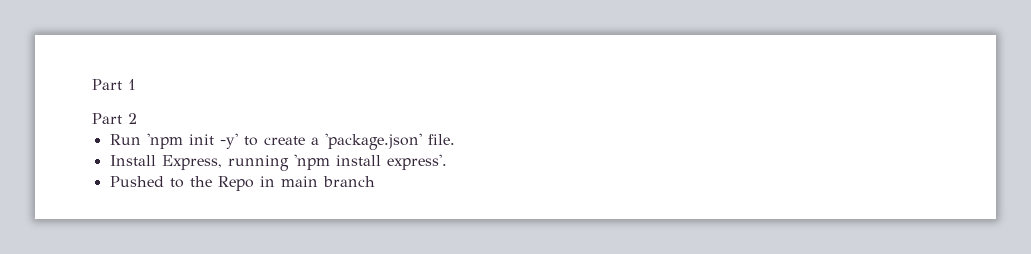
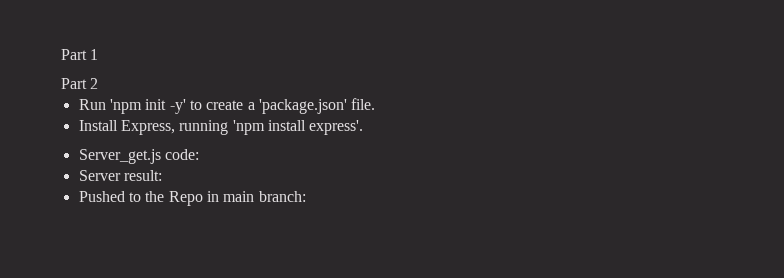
+ Server_get.js code:
+ Server result:
- Pushed to the Repo in main branch
+ Pushed to the Repo in main branch:

